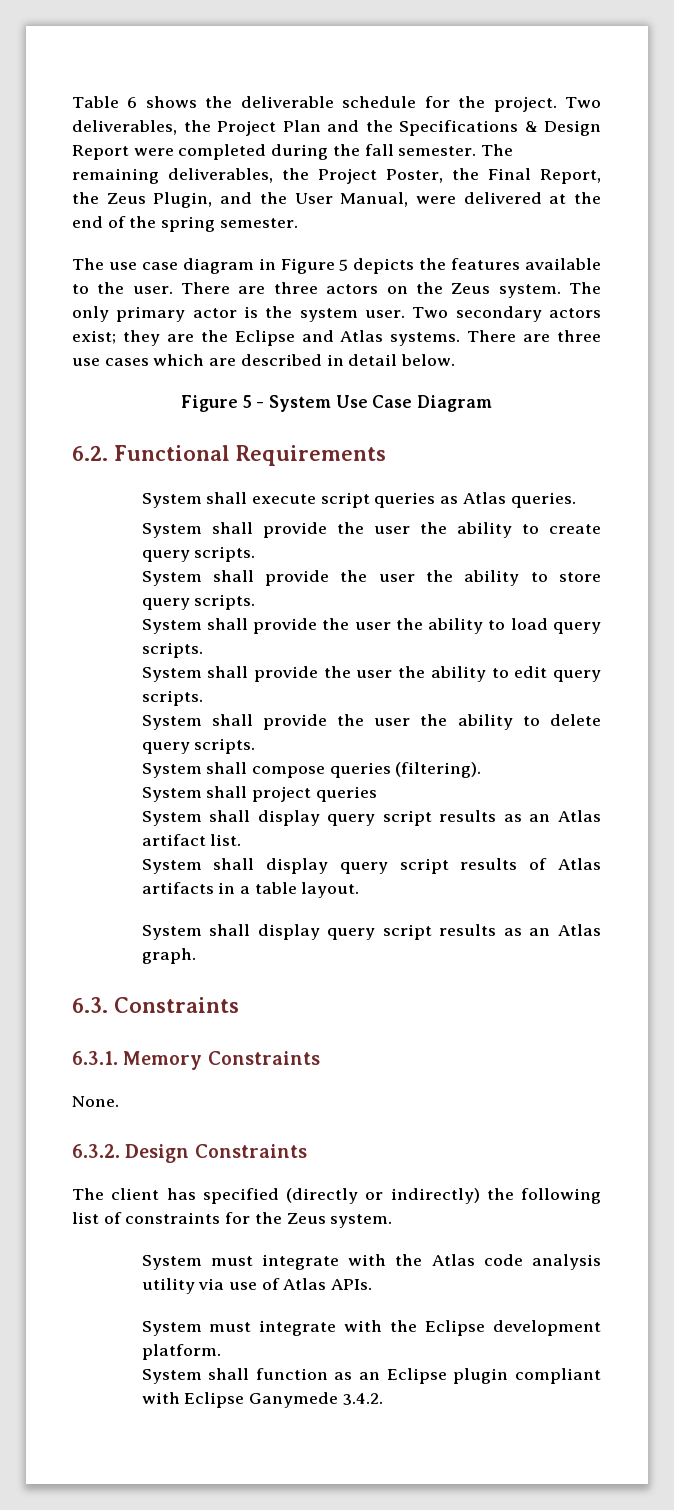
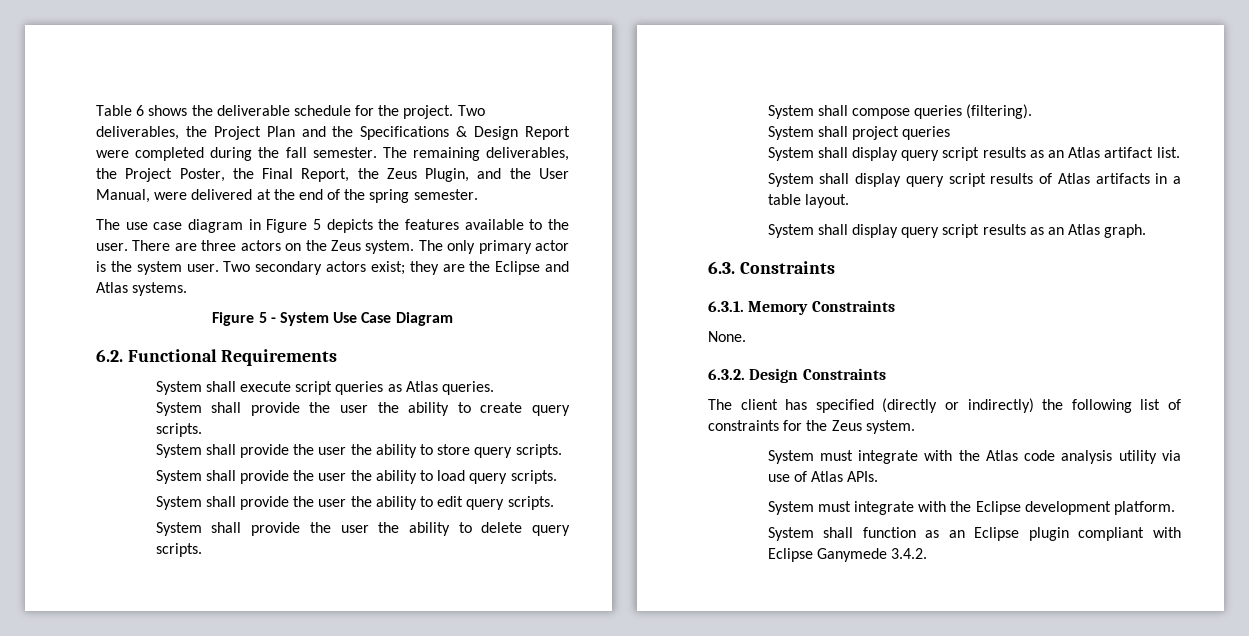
- There are three use cases which are described in detail below.

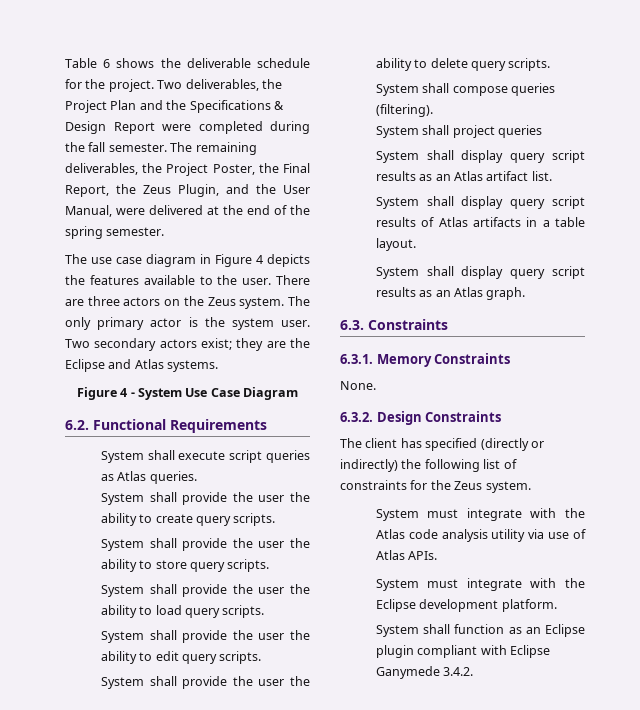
- The use case diagram in Figure 5 depicts the features available to the user.
+ The use case diagram in Figure 4 depicts the features available to the user.
- Figure 5 - System Use Case Diagram
+ Figure 4 - System Use Case Diagram

